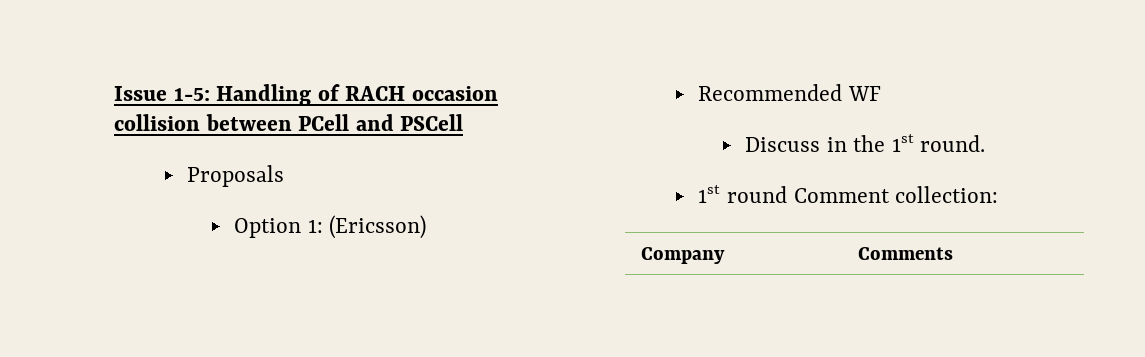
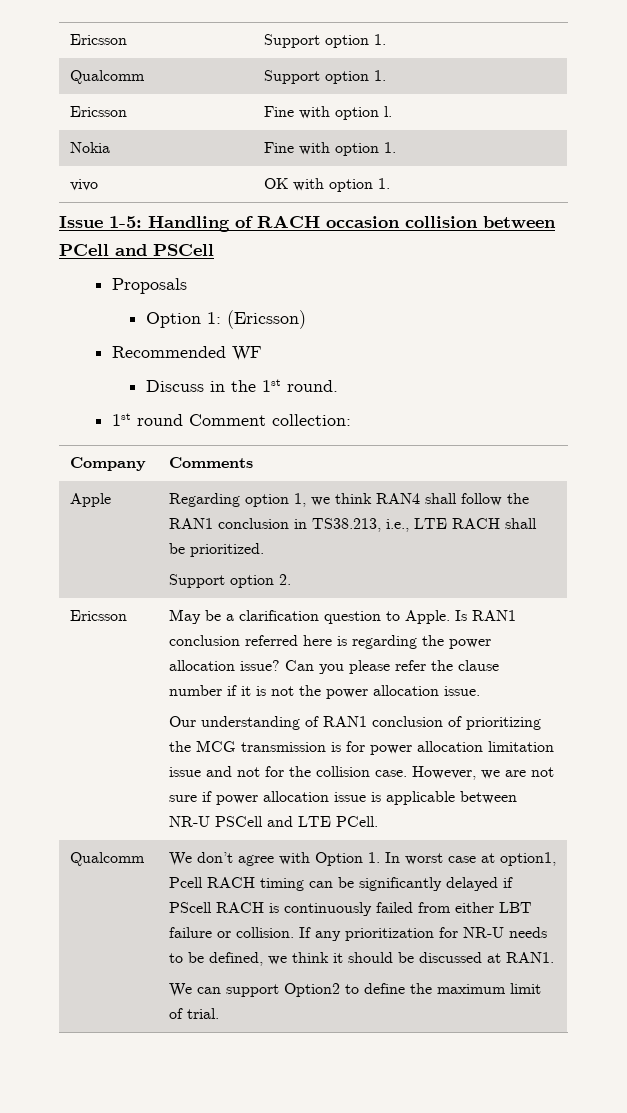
+ Ericsson | Support option 1.
+ Qualcomm | Support option 1.
+ Ericsson | Fine with option l.
+ Nokia | Fine with option 1.
+ vivo | OK with option 1.
+ Apple | Regarding option 1, we think RAN4 shall follow the RAN1 conclusion in TS38.213, i.e., LTE RACH shall be prioritized.
+ Support option 2.
+ Ericsson | May be a clarification question to Apple. Is RAN1 conclusion referred here is regarding the power allocation issue? Can you please refer the clause number if it is not the power allocation issue.
+ Our understanding of RAN1 conclusion of prioritizing the MCG transmission is for power allocation limitation issue and not for the collision case. However, we are not sure if power allocation issue is applicable between NR-U PSCell and LTE PCell.
+ Qualcomm | We don’t agree with Option 1. In worst case at option1, Pcell RACH timing can be significantly delayed if PScell RACH is continuously failed from either LBT failure or collision. If any prioritization for NR-U needs to be defined, we think it should be discussed at RAN1.
+ We can support Option2 to define the maximum limit of trial.

